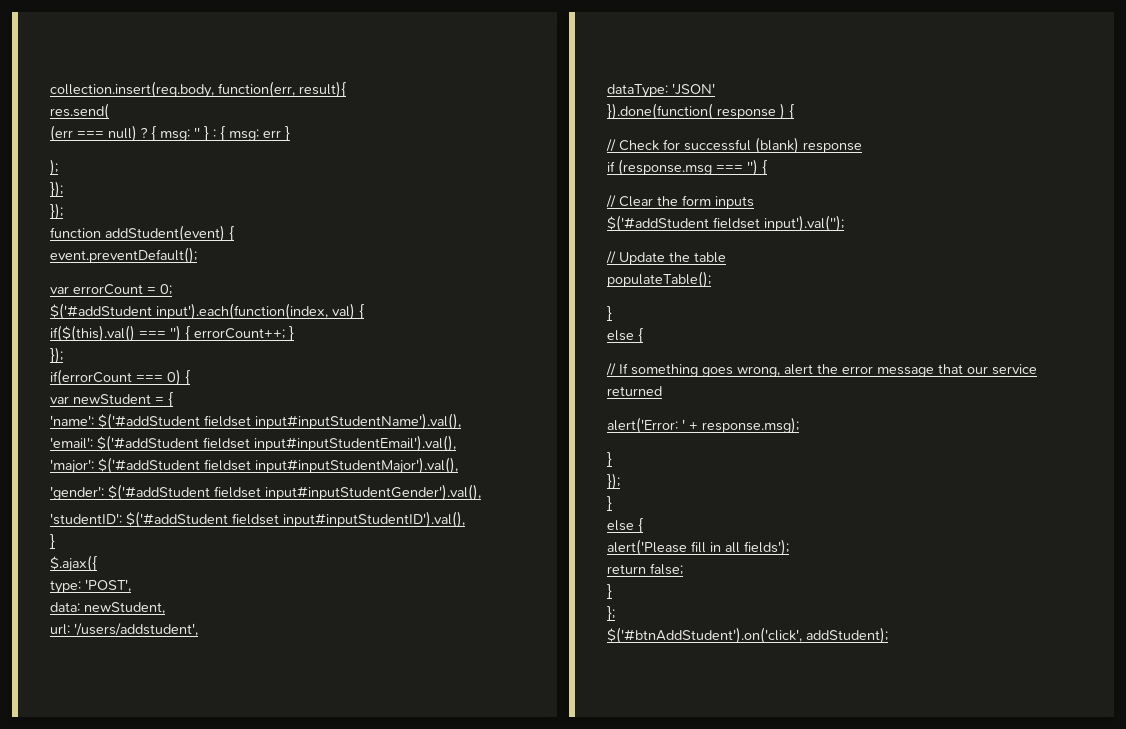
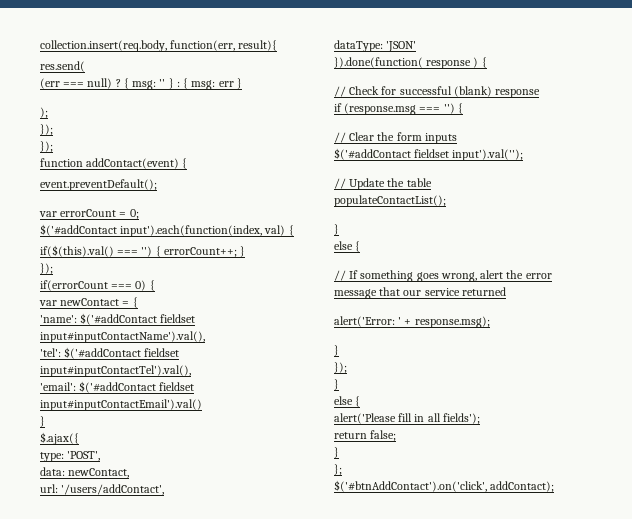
- function addStudent(event) {
+ function addContact(event) {
- $('#addStudent input').each(function(index, val) {
+ $('#addContact input').each(function(index, val) {
- var newStudent = {
+ var newContact = {
- 'name': $('#addStudent fieldset input#inputStudentName').val(),
- 'email': $('#addStudent fieldset input#inputStudentEmail').val(),
- 'major': $('#addStudent fieldset input#inputStudentMajor').val(),
- 'gender': $('#addStudent fieldset input#inputStudentGender').val(),
- 'studentID': $('#addStudent fieldset input#inputStudentID').val(),
+ 'name': $('#addContact fieldset input#inputContactName').val(),
+ 'tel': $('#addContact fieldset input#inputContactTel').val(),
+ 'email': $('#addContact fieldset input#inputContactEmail').val()
- data: newStudent,
+ data: newContact,
- url: '/users/addstudent',
+ url: '/users/addContact',
- $('#addStudent fieldset input').val('');
+ $('#addContact fieldset input').val('');
- populateTable();
+ populateContactList();
- $('#btnAddStudent').on('click', addStudent);
+ $('#btnAddContact').on('click', addContact);

